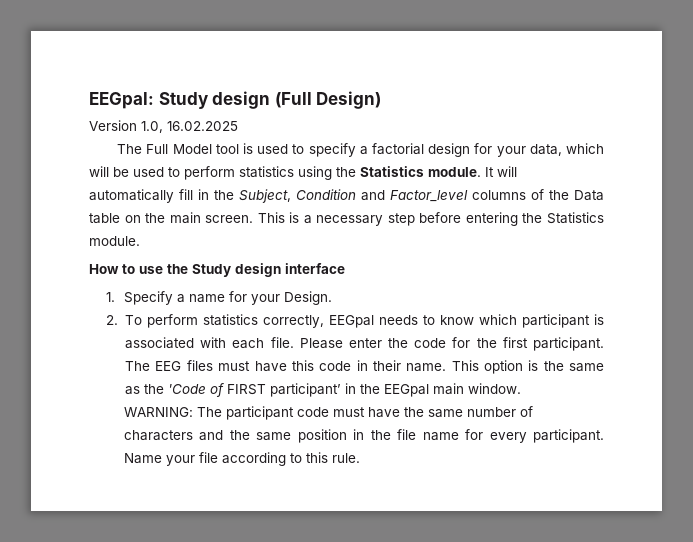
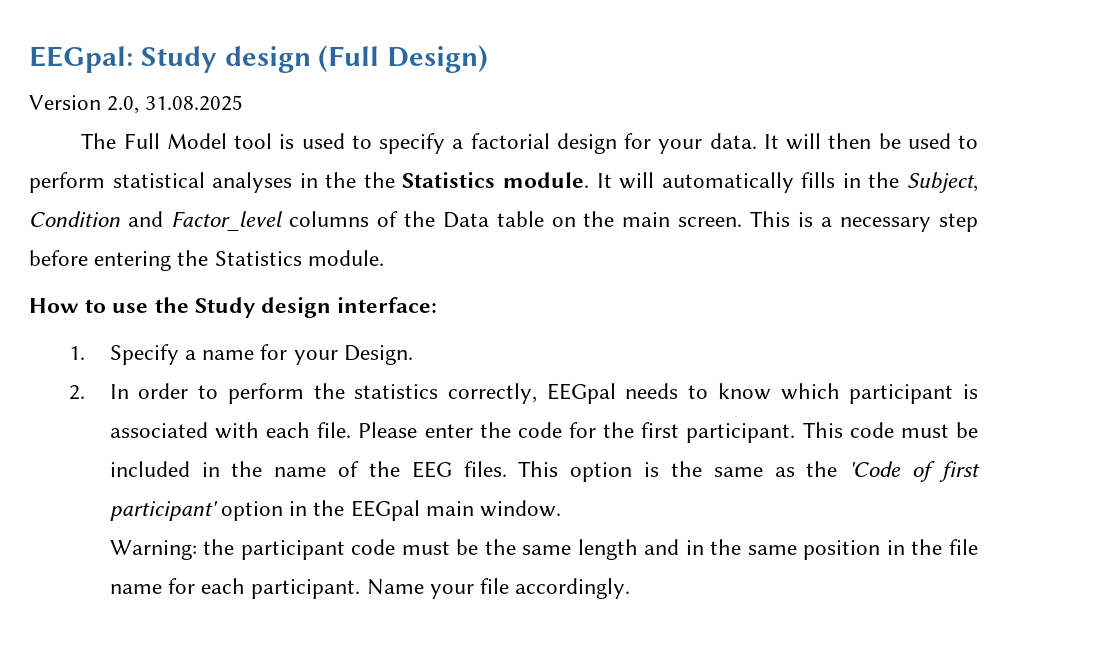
- Version 1.0, 16.02.2025
+ Version 2.0, 31.08.2025
- The Full Model tool is used to specify a factorial design for your data, which will be used to perform statistics using the Statistics module.
+ The Full Model tool is used to specify a factorial design for your data. It will then be used to perform statistical analyses in the the Statistics module.
- It will automatically fill in the Subject, Condition and Factor_level columns of the Data table on the main screen.
+ It will automatically fills in the Subject, Condition and Factor_level columns of the Data table on the main screen.
- How to use the Study design interface
+ How to use the Study design interface:
- 2. To perform statistics correctly, EEGpal needs to know which participant is associated with each file.
+ 2. In order to perform the statistics correctly, EEGpal needs to know which participant is associated with each file.
- The EEG files must have this code in their name.
+ This code must be included in the name of the EEG files.
- This option is the same as the 'Code of FIRST participant’ in the EEGpal main window.
+ This option is the same as the 'Code of first participant' option in the EEGpal main window.
- WARNING: The participant code must have the same number of characters and the same position in the file name for every participant.
+ Warning: the participant code must be the same length and in the same position in the file name for each participant.
- Name your file according to this rule.
+ Name your file accordingly.

